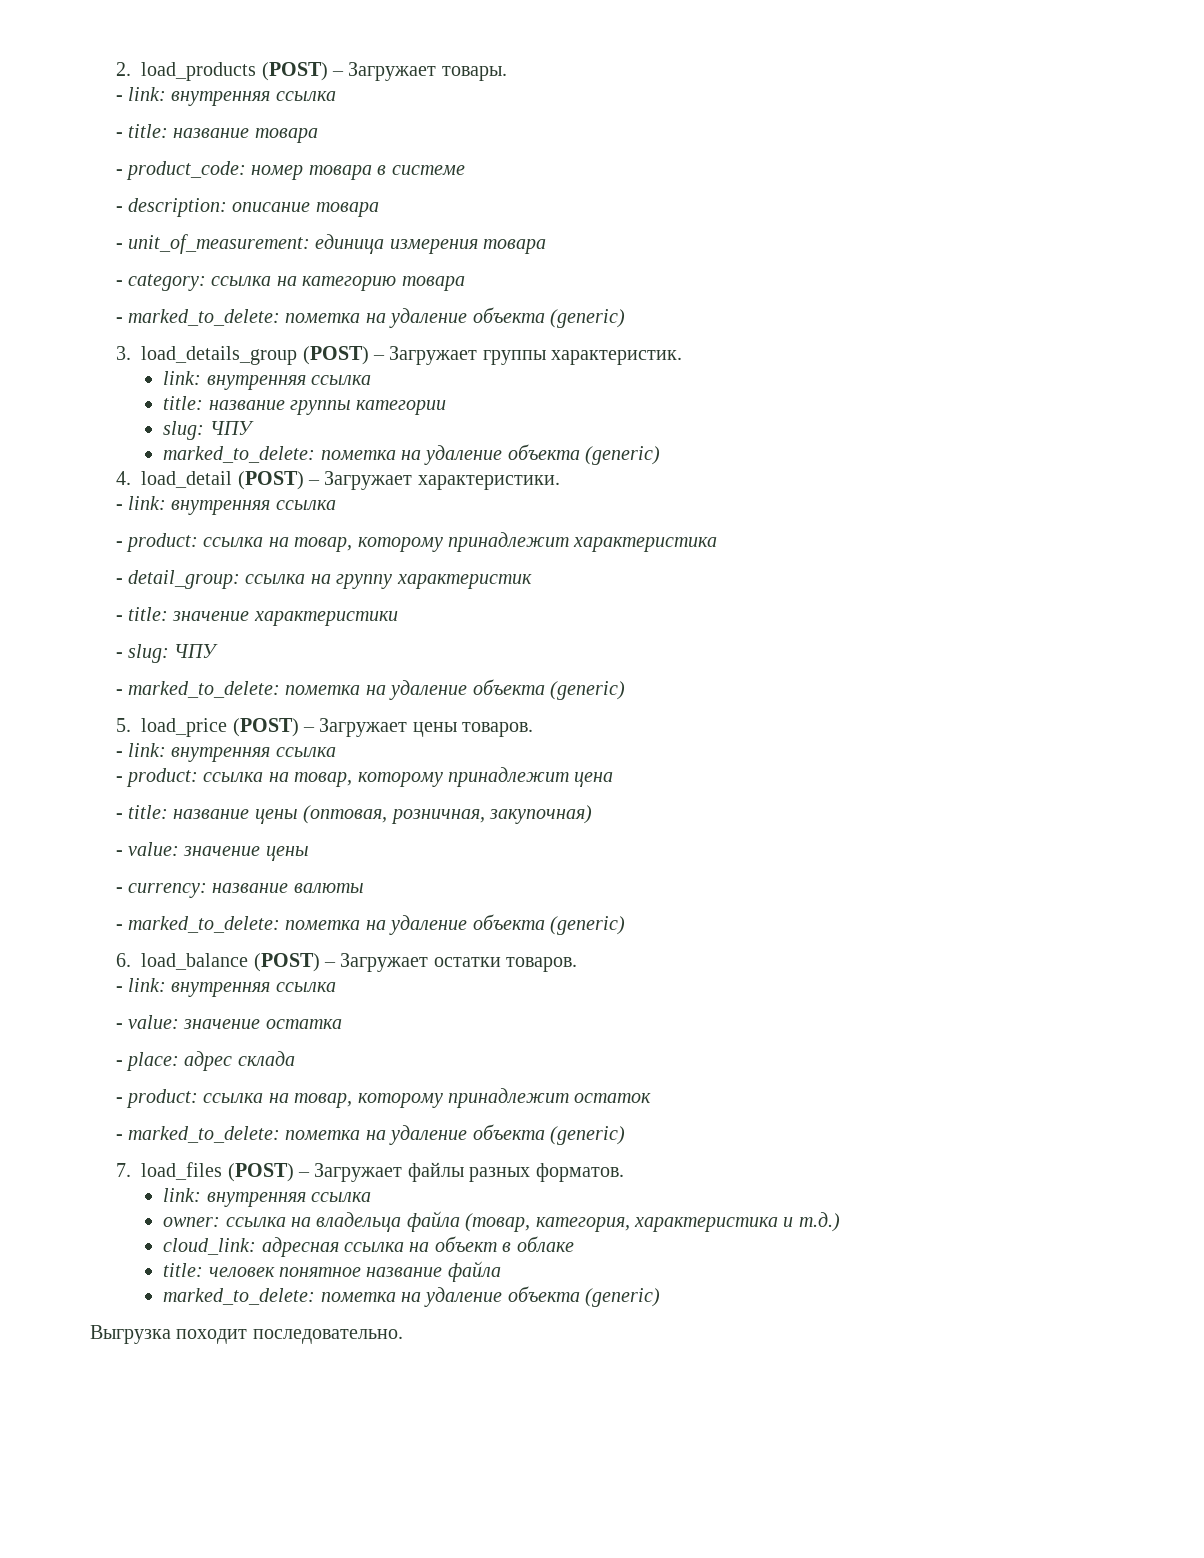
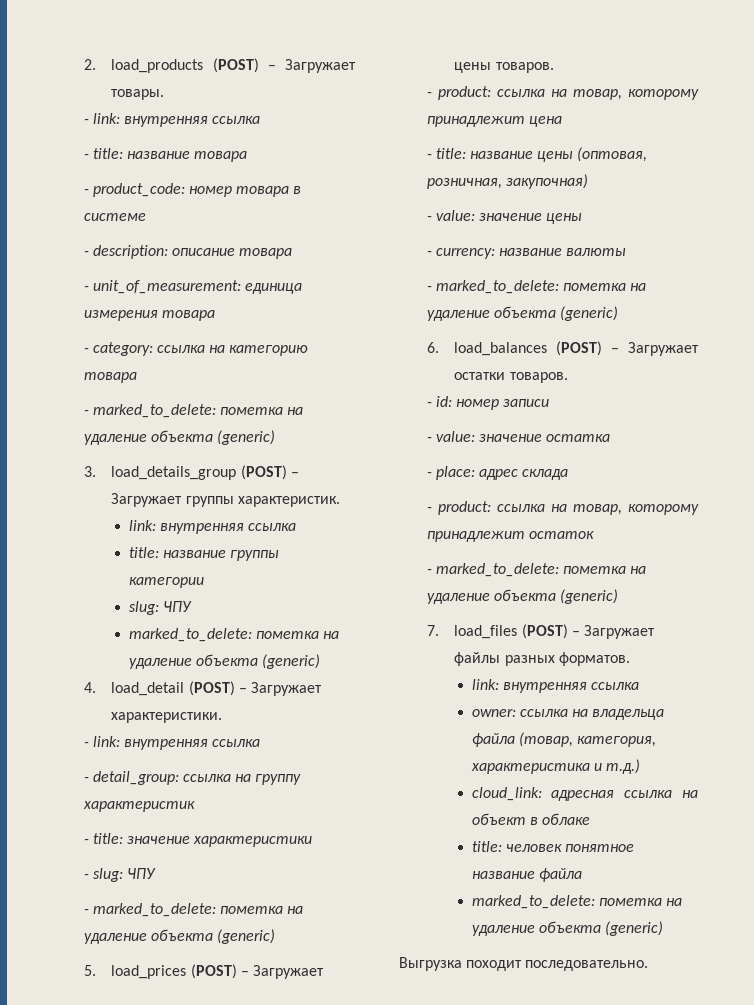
- - product: ссылка на товар, которому принадлежит характеристика
- 5. load_price (POST) – Загружает цены товаров.
- - link: внутренняя ссылка
+ 5. load_prices (POST) – Загружает цены товаров.
- 6. load_balance (POST) – Загружает остатки товаров.
- - link: внутренняя ссылка
+ 6. load_balances (POST) – Загружает остатки товаров.
+ - id: номер записи

